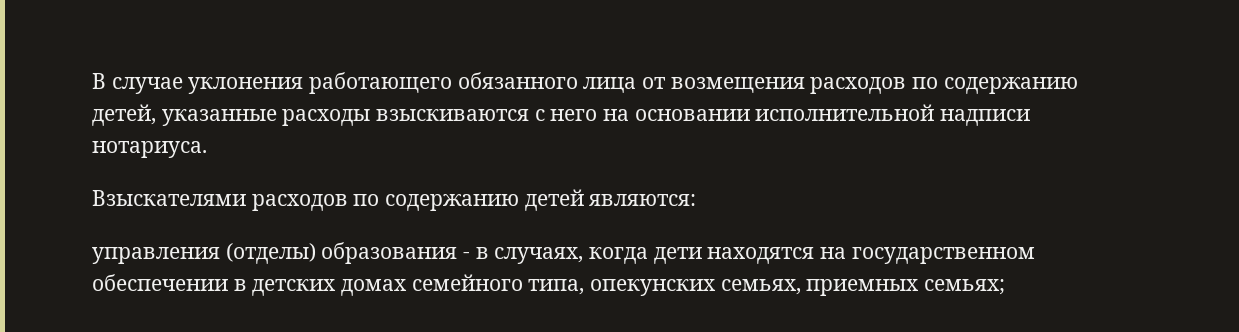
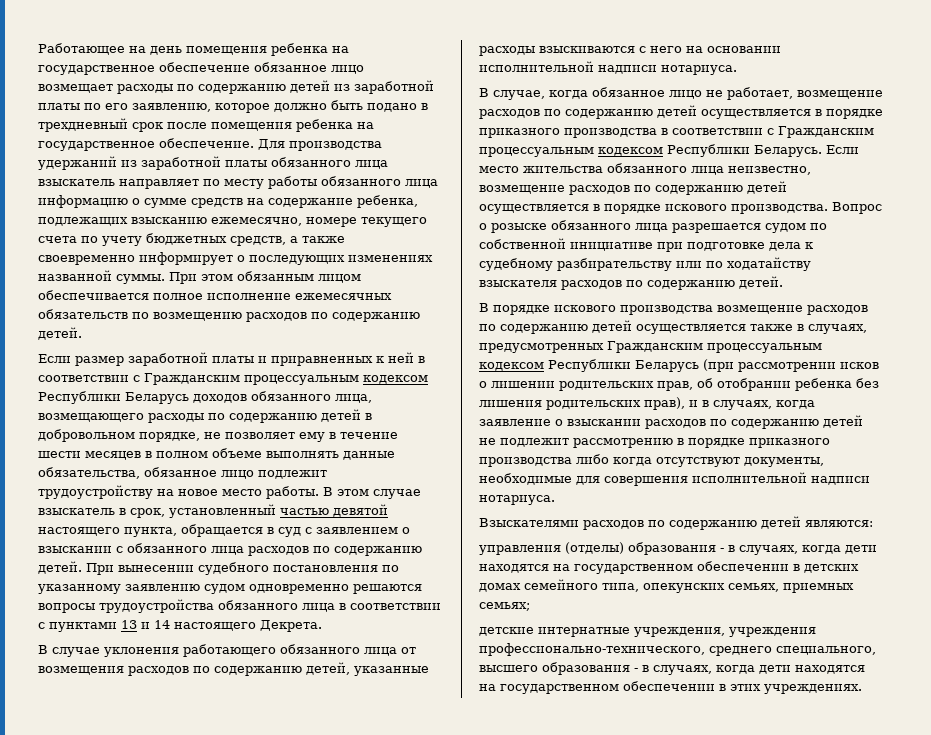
+ Работающее на день помещения ребенка на государственное обеспечение обязанное лицо возмещает расходы по содержанию детей из заработной платы по его заявлению, которое должно быть подано в трехдневный срок после помещения ребенка на государственное обеспечение. Для производства удержаний из заработной платы обязанного лица взыскатель направляет по месту работы обязанного лица информацию о сумме средств на содержание ребенка, подлежащих взысканию ежемесячно, номере текущего счета по учету бюджетных средств, а также своевременно информирует о последующих изменениях названной суммы. При этом обязанным лицом обеспечивается полное исполнение ежемесячных обязательств по возмещению расходов по содержанию детей.
+ Если размер заработной платы и приравненных к ней в соответствии с Гражданским процессуальным кодексом Республики Беларусь доходов обязанного лица, возмещающего расходы по содержанию детей в добровольном порядке, не позволяет ему в течение шести месяцев в полном объеме выполнять данные обязательства, обязанное лицо подлежит трудоустройству на новое место работы. В этом случае взыскатель в срок, установленный частью девятой настоящего пункта, обращается в суд с заявлением о взыскании с обязанного лица расходов по содержанию детей. При вынесении судебного постановления по указанному заявлению судом одновременно решаются вопросы трудоустройства обязанного лица в соответствии с пунктами 13 и 14 настоящего Декрета.
+ В случае, когда обязанное лицо не работает, возмещение расходов по содержанию детей осуществляется в порядке приказного производства в соответствии с Гражданским процессуальным кодексом Республики Беларусь. Если место жительства обязанного лица неизвестно, возмещение расходов по содержанию детей осуществляется в порядке искового производства. Вопрос о розыске обязанного лица разрешается судом по собственной инициативе при подготовке дела к судебному разбирательству или по ходатайству взыскателя расходов по содержанию детей.
+ В порядке искового производства возмещение расходов по содержанию детей осуществляется также в случаях, предусмотренных Гражданским процессуальным кодексом Республики Беларусь (при рассмотрении исков о лишении родительских прав, об отобрании ребенка без лишения родительских прав), и в случаях, когда заявление о взыскании расходов по содержанию детей не подлежит рассмотрению в порядке приказного производства либо когда отсутствуют документы, необходимые для совершения исполнительной надписи нотариуса.
+ детские интернатные учреждения, учреждения профессионально-технического, среднего специального, высшего образования - в случаях, когда дети находятся на государственном обеспечении в этих учреждениях.

